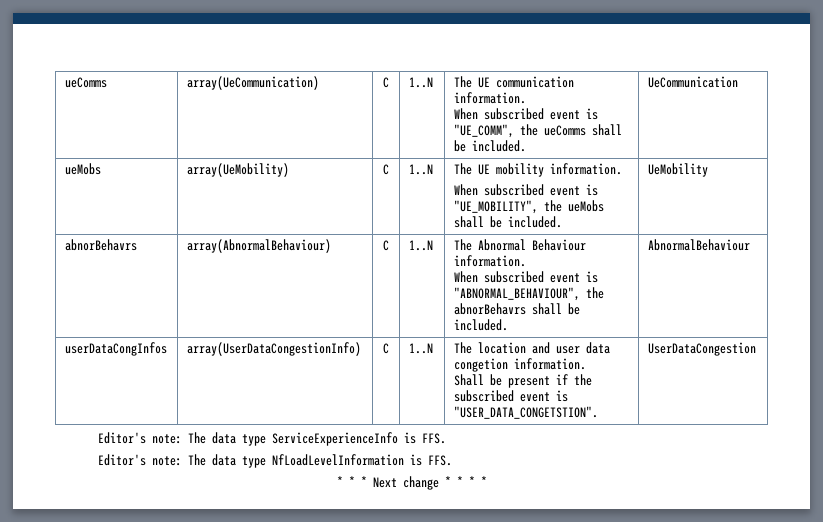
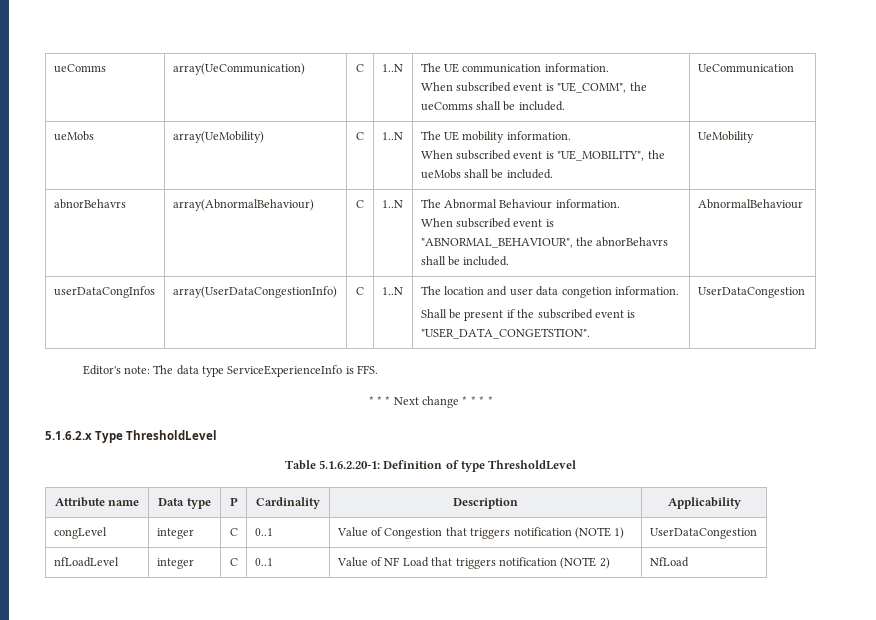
- Editor's note: The data type NfLoadLevelInformation is FFS.
+ 5.1.6.2.x Type ThresholdLevel
+ Table 5.1.6.2.20-1: Definition of type ThresholdLevel
+ Attribute name | Data type | P | Cardinality | Description | Applicability
+ congLevel | integer | C | 0..1 | Value of Congestion that triggers notification (NOTE 1) | UserDataCongestion
+ nfLoadLevel | integer | C | 0..1 | Value of NF Load that triggers notification (NOTE 2) | NfLoad

